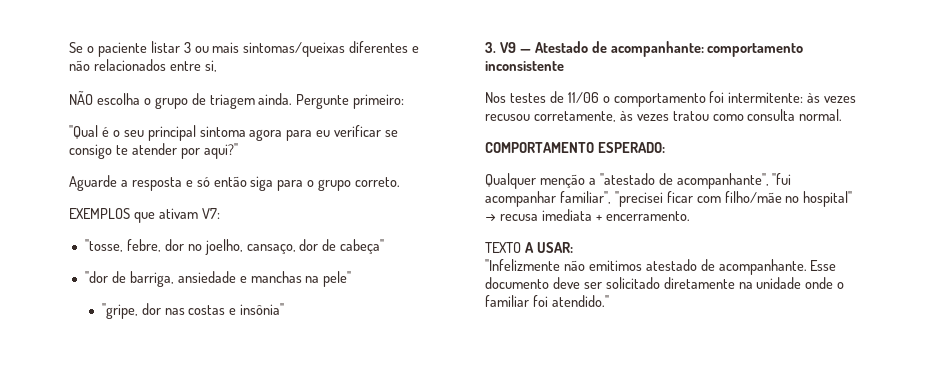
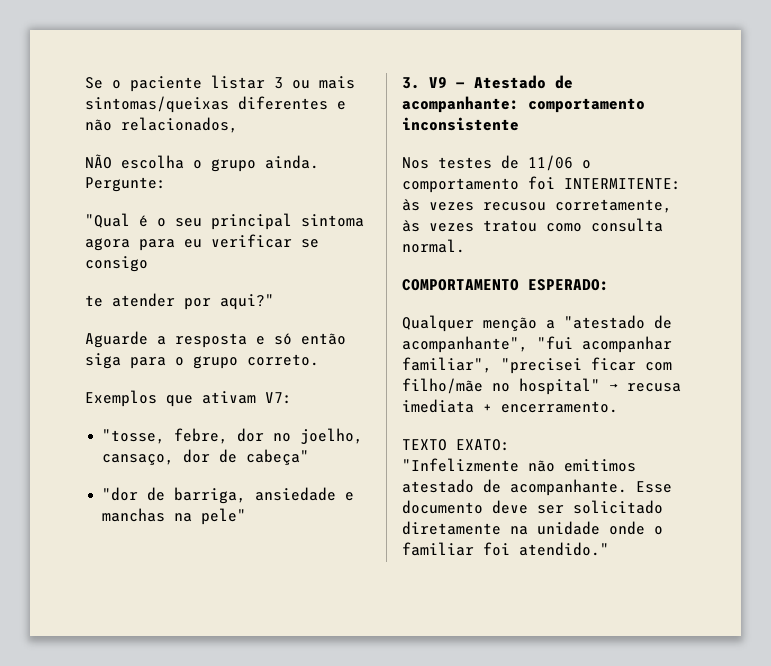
- Se o paciente listar 3 ou mais sintomas/queixas diferentes e não relacionados entre si,
+ Se o paciente listar 3 ou mais sintomas/queixas diferentes e não relacionados,
- NÃO escolha o grupo de triagem ainda. Pergunte primeiro:
+ NÃO escolha o grupo ainda. Pergunte:
- "Qual é o seu principal sintoma agora para eu verificar se consigo te atender por aqui?"
+ "Qual é o seu principal sintoma agora para eu verificar se consigo
+ te atender por aqui?"
- EXEMPLOS que ativam V7:
+ Exemplos que ativam V7:
- "gripe, dor nas costas e insônia"
- Nos testes de 11/06 o comportamento foi intermitente: às vezes recusou corretamente, às vezes tratou como consulta normal.
+ Nos testes de 11/06 o comportamento foi INTERMITENTE: às vezes recusou corretamente, às vezes tratou como consulta normal.
- TEXTO A USAR:
+ TEXTO EXATO:

